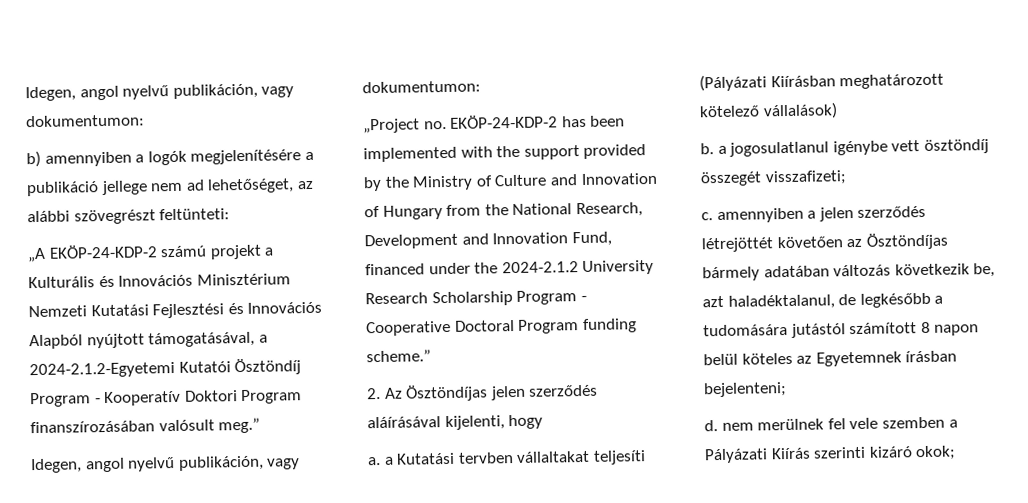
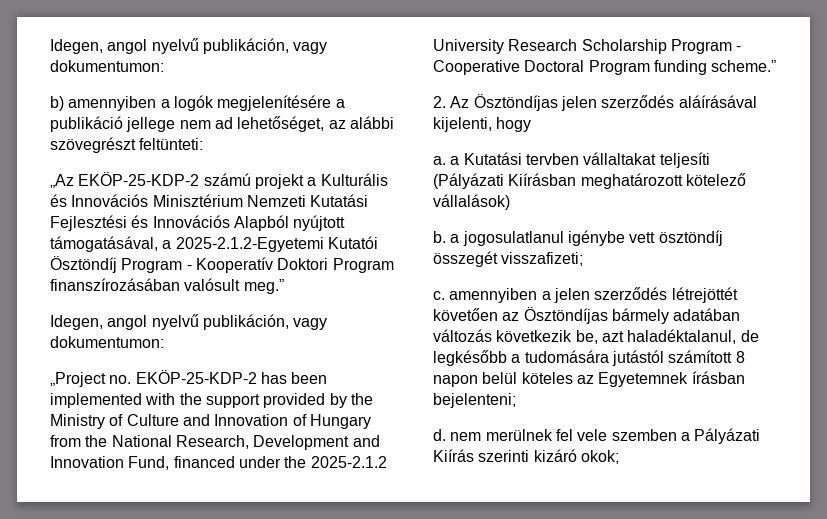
- „A EKÖP-24-KDP-2 számú projekt a Kulturális és Innovációs Minisztérium Nemzeti Kutatási Fejlesztési és Innovációs Alapból nyújtott támogatásával, a 2024-2.1.2-Egyetemi Kutatói Ösztöndíj Program - Kooperatív Doktori Program finanszírozásában valósult meg.”
+ „Az EKÖP-25-KDP-2 számú projekt a Kulturális és Innovációs Minisztérium Nemzeti Kutatási Fejlesztési és Innovációs Alapból nyújtott támogatásával, a 2025-2.1.2-Egyetemi Kutatói Ösztöndíj Program - Kooperatív Doktori Program finanszírozásában valósult meg.”
- „Project no. EKÖP-24-KDP-2 has been implemented with the support provided by the Ministry of Culture and Innovation of Hungary from the National Research, Development and Innovation Fund, financed under the 2024-2.1.2 University Research Scholarship Program - Cooperative Doctoral Program funding scheme.”
+ „Project no. EKÖP-25-KDP-2 has been implemented with the support provided by the Ministry of Culture and Innovation of Hungary from the National Research, Development and Innovation Fund, financed under the 2025-2.1.2 University Research Scholarship Program - Cooperative Doctoral Program funding scheme.”

